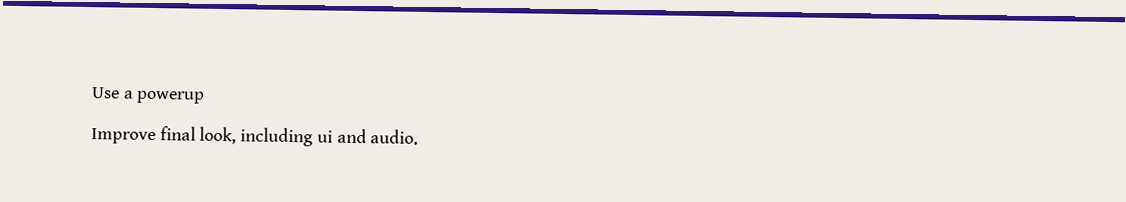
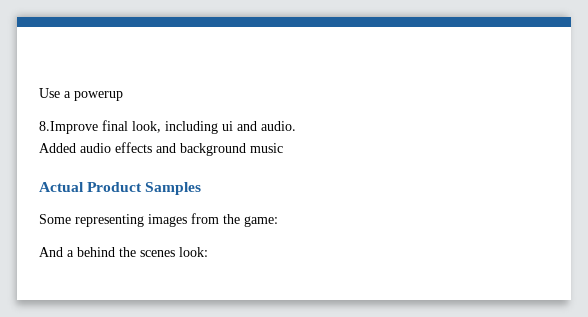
- Improve final look, including ui and audio.
+ 8.Improve final look, including ui and audio.
+ Added audio effects and background music
+ Actual Product Samples
+ Some representing images from the game:
+ And a behind the scenes look:

